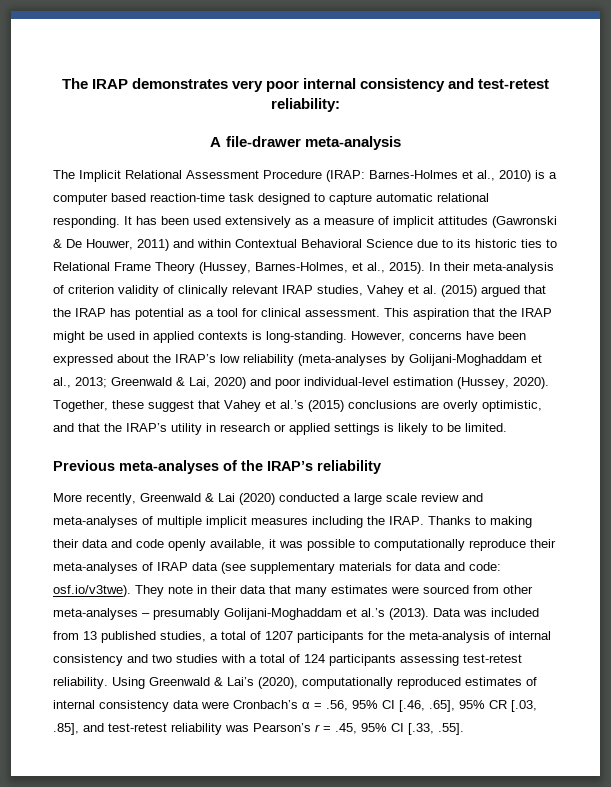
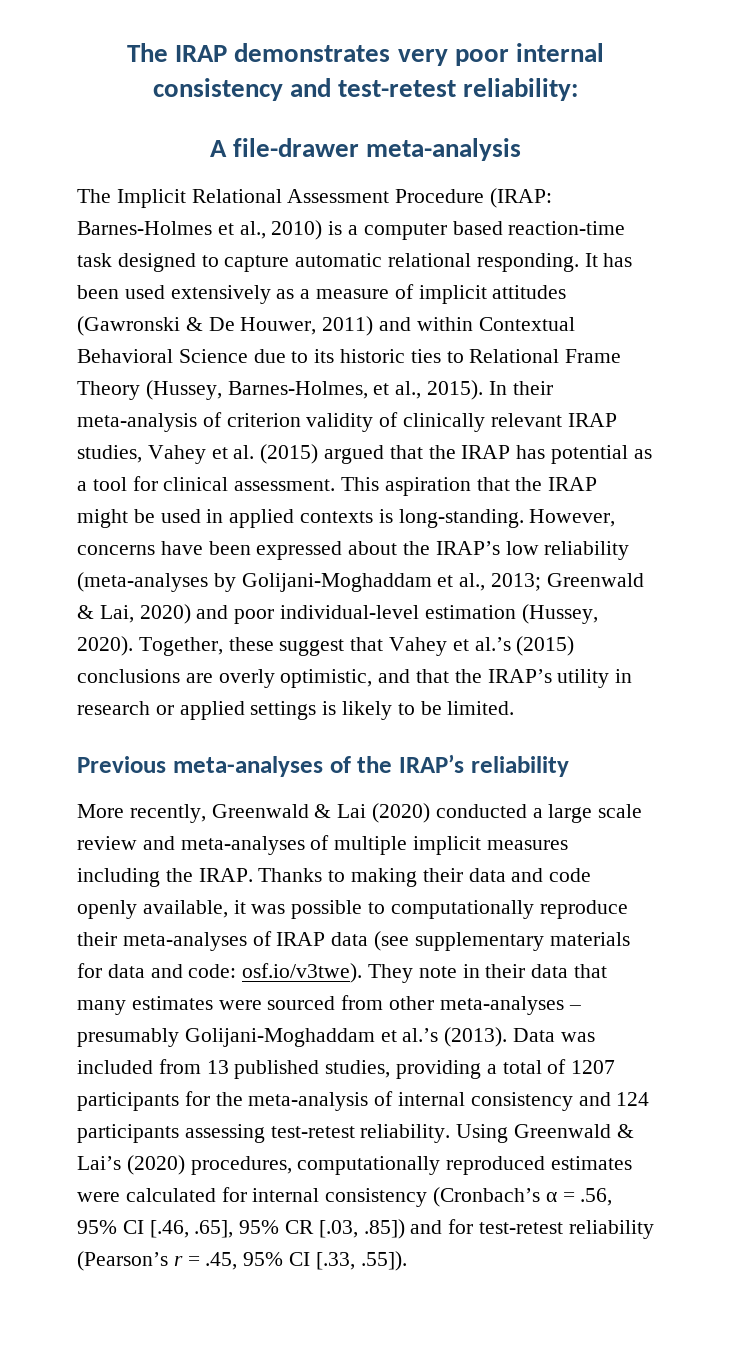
- Data was included from 13 published studies, a total of 1207 participants for the meta-analysis of internal consistency and two studies with a total of 124 participants assessing test-retest reliability.
+ Data was included from 13 published studies, providing a total of 1207 participants for the meta-analysis of internal consistency and 124 participants assessing test-retest reliability.
- Using Greenwald & Lai’s (2020), computationally reproduced estimates of internal consistency data were Cronbach’s α = .56, 95% CI [.46, .65], 95% CR [.03, .85], and test-retest reliability was Pearson’s r = .45, 95% CI [.33, .55].
+ Using Greenwald & Lai’s (2020) procedures, computationally reproduced estimates were calculated for internal consistency (Cronbach’s α = .56, 95% CI [.46, .65], 95% CR [.03, .85]) and for test-retest reliability (Pearson’s r = .45, 95% CI [.33, .55]).

